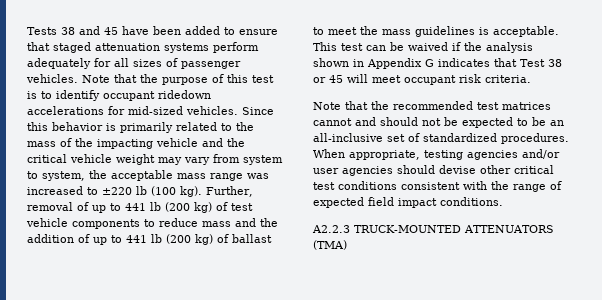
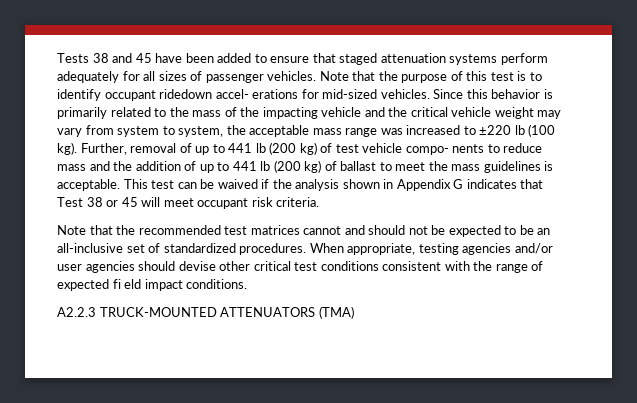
- Note that the purpose of this test is to identify occupant ridedown accelerations for mid-sized vehicles.
+ Note that the purpose of this test is to identify occupant ridedown accel- erations for mid-sized vehicles.
- Further, removal of up to 441 lb (200 kg) of test vehicle components to reduce mass and the addition of up to 441 lb (200 kg) of ballast to meet the mass guidelines is acceptable.
+ Further, removal of up to 441 lb (200 kg) of test vehicle compo- nents to reduce mass and the addition of up to 441 lb (200 kg) of ballast to meet the mass guidelines is acceptable.
- When appropriate, testing agencies and/or user agencies should devise other critical test conditions consistent with the range of expected field impact conditions.
+ When appropriate, testing agencies and/or user agencies should devise other critical test conditions consistent with the range of expected fi eld impact conditions.

